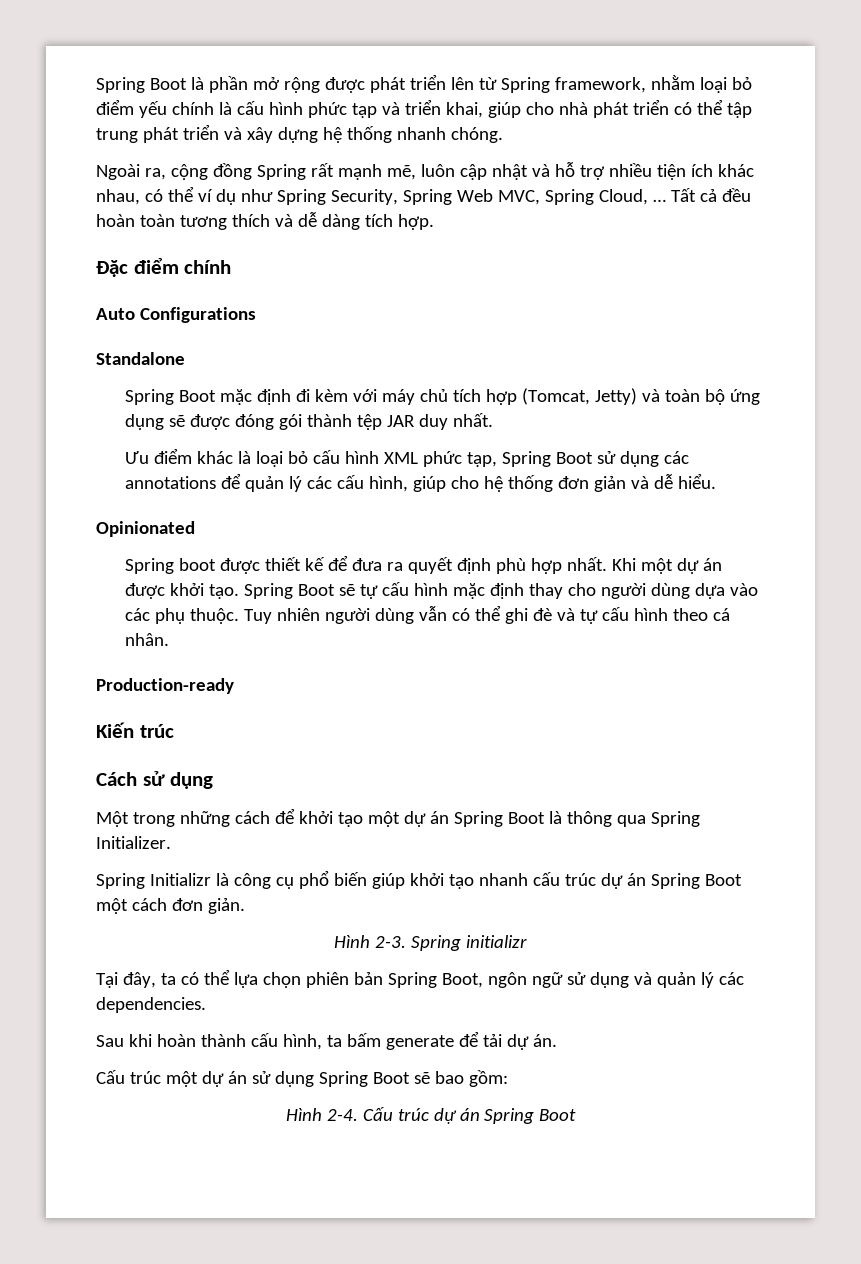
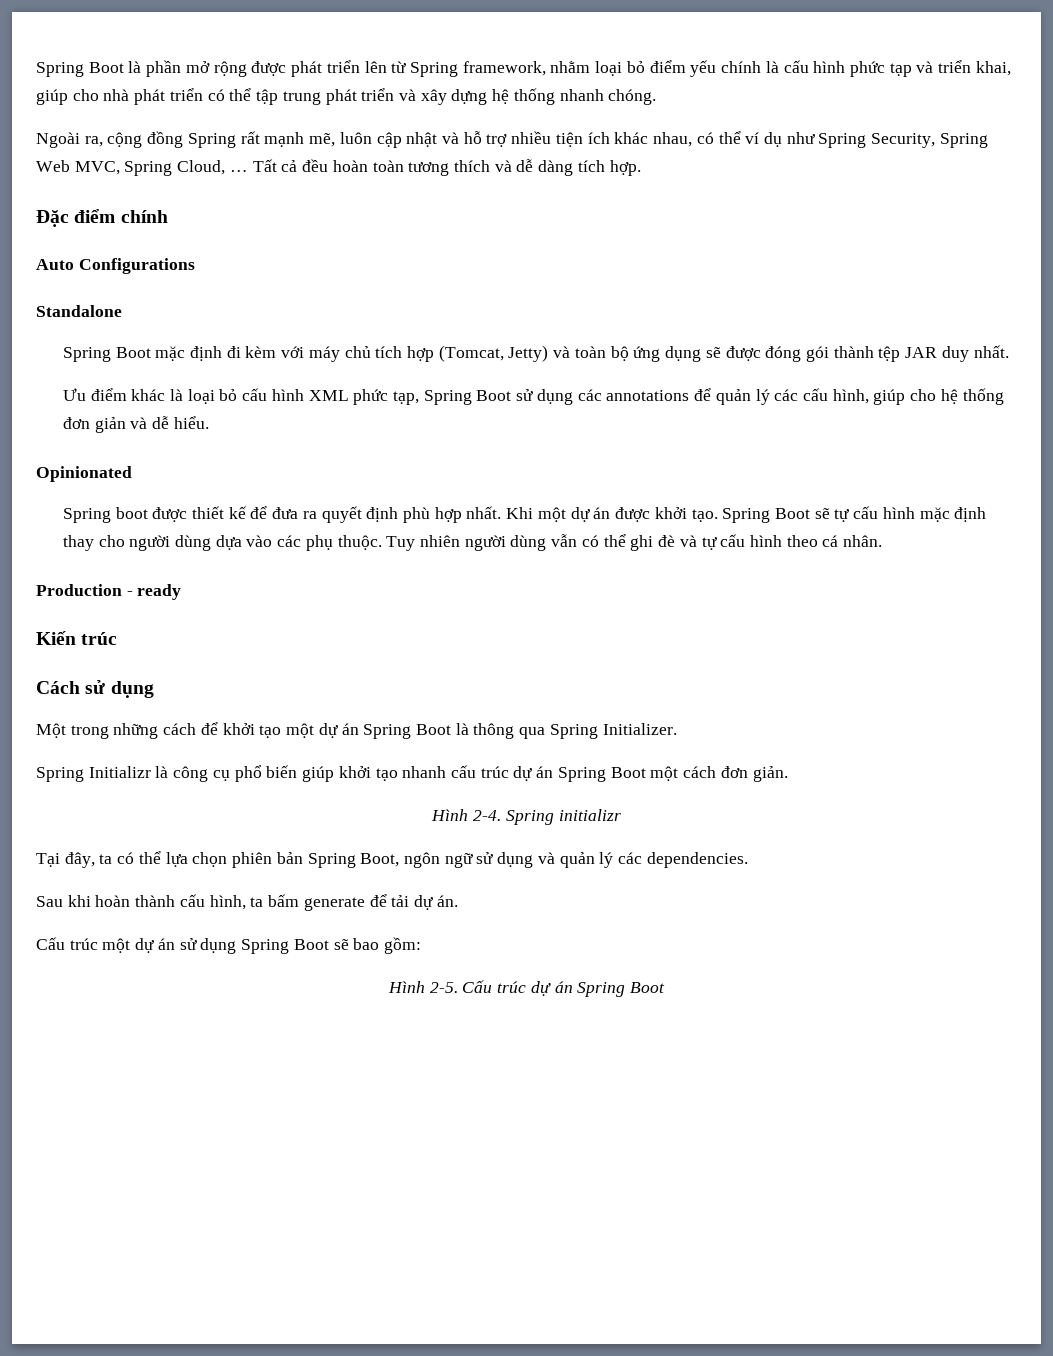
- Production-ready
+ Production - ready
- Hình 2-3.
+ Hình 2-4.
- Hình 2-4.
+ Hình 2-5.

